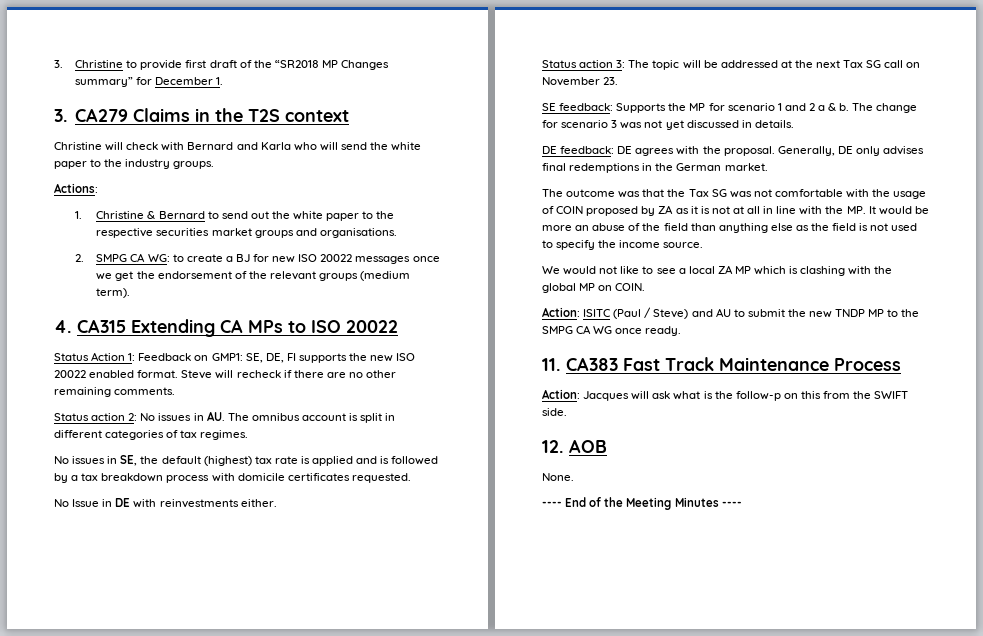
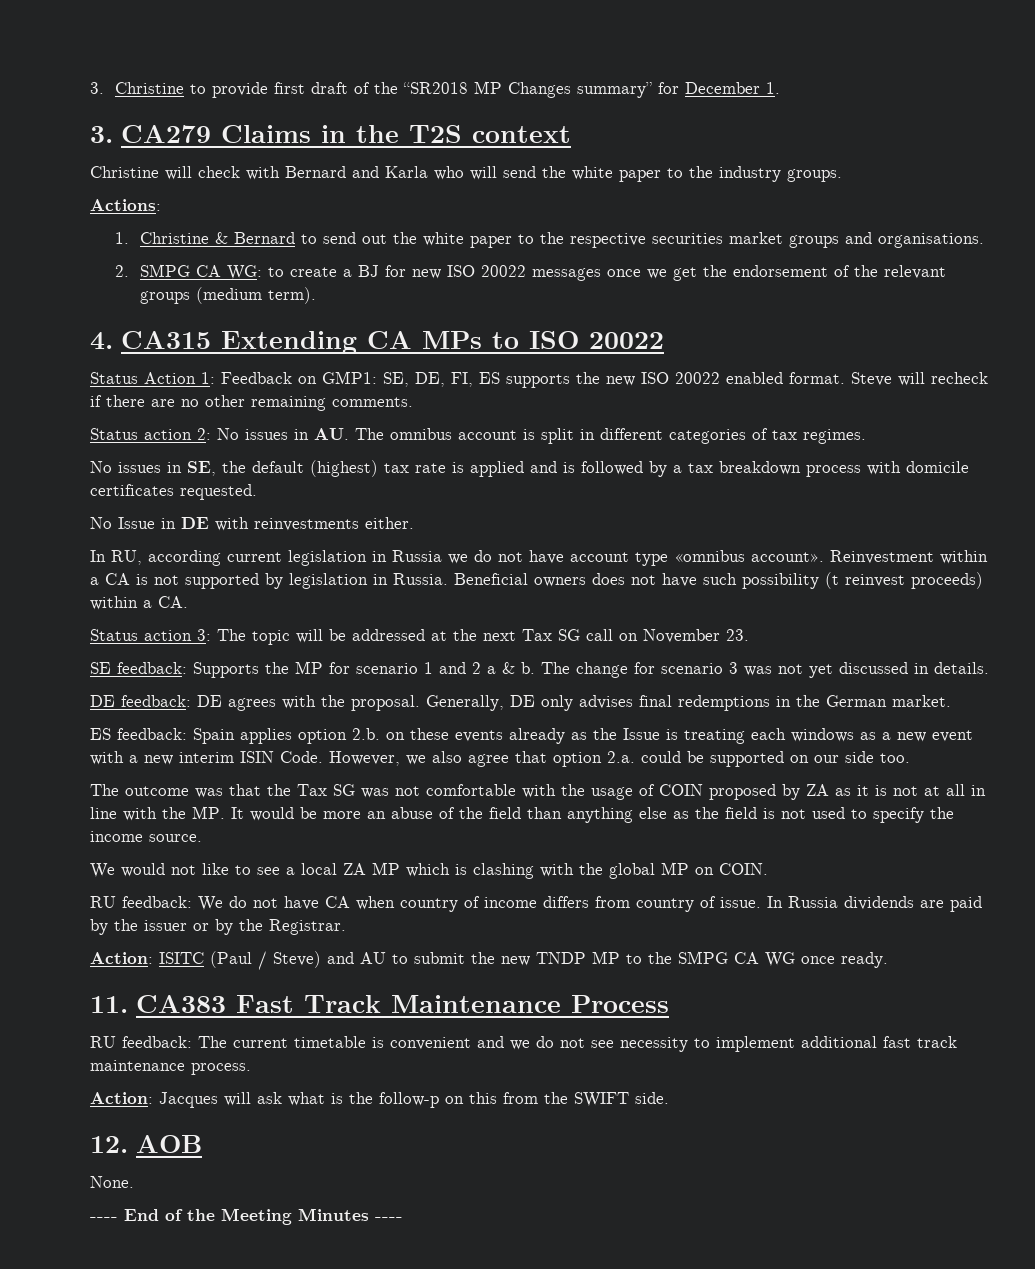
- Status Action 1: Feedback on GMP1: SE, DE, FI supports the new ISO 20022 enabled format.
+ Status Action 1: Feedback on GMP1: SE, DE, FI, ES supports the new ISO 20022 enabled format.
+ In RU, according current legislation in Russia we do not have account type «omnibus account». Reinvestment within a CA is not supported by legislation in Russia. Beneficial owners does not have such possibility (t reinvest proceeds) within a CA.
+ ES feedback: Spain applies option 2.b. on these events already as the Issue is treating each windows as a new event with a new interim ISIN Code. However, we also agree that option 2.a. could be supported on our side too.
+ RU feedback: We do not have CA when country of income differs from country of issue. In Russia dividends are paid by the issuer or by the Registrar.
+ RU feedback: The current timetable is convenient and we do not see necessity to implement additional fast track maintenance process.

